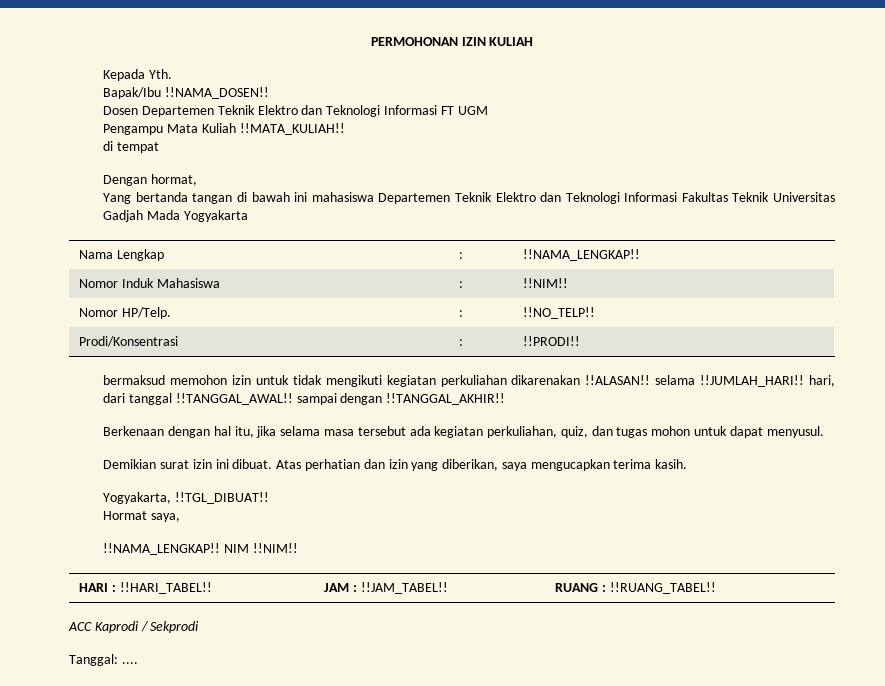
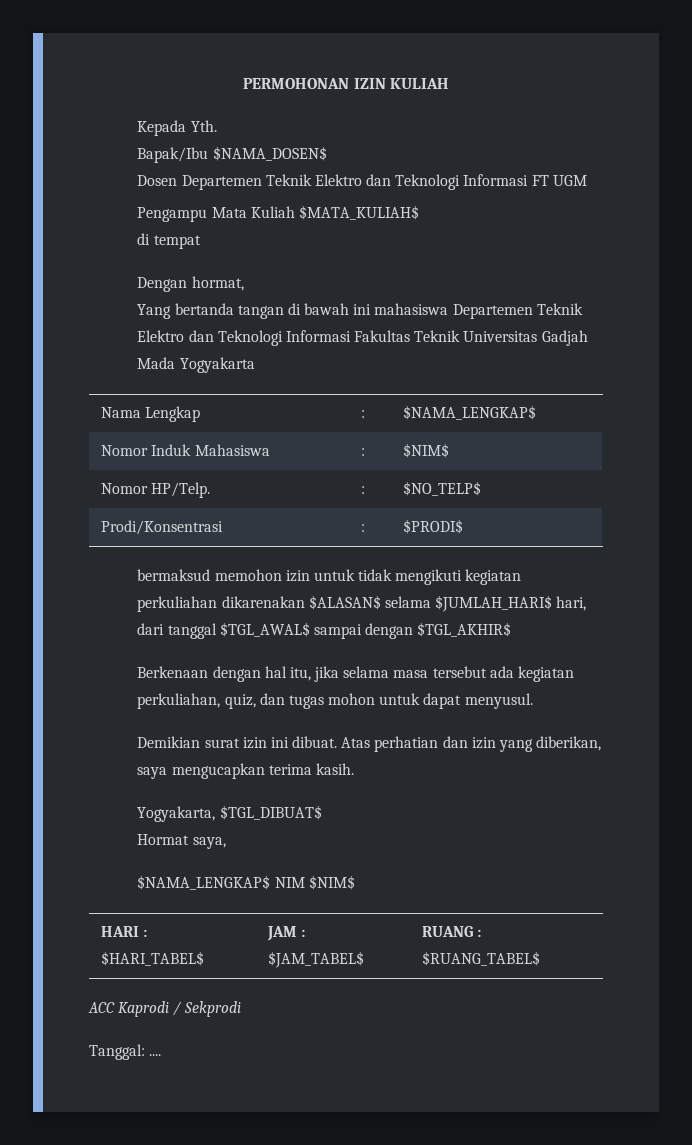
- Bapak/Ibu !!NAMA_DOSEN!!
+ Bapak/Ibu $NAMA_DOSEN$
- Pengampu Mata Kuliah !!MATA_KULIAH!!
+ Pengampu Mata Kuliah $MATA_KULIAH$
- Nama Lengkap | : | !!NAMA_LENGKAP!!
+ Nama Lengkap | : | $NAMA_LENGKAP$
- Nomor Induk Mahasiswa | : | !!NIM!!
+ Nomor Induk Mahasiswa | : | $NIM$
- Nomor HP/Telp. | : | !!NO_TELP!!
+ Nomor HP/Telp. | : | $NO_TELP$
- Prodi/Konsentrasi | : | !!PRODI!!
+ Prodi/Konsentrasi | : | $PRODI$
- bermaksud memohon izin untuk tidak mengikuti kegiatan perkuliahan dikarenakan !!ALASAN!! selama !!JUMLAH_HARI!! hari, dari tanggal !!TANGGAL_AWAL!! sampai dengan !!TANGGAL_AKHIR!!
+ bermaksud memohon izin untuk tidak mengikuti kegiatan perkuliahan dikarenakan $ALASAN$ selama $JUMLAH_HARI$ hari, dari tanggal $TGL_AWAL$ sampai dengan $TGL_AKHIR$
- Yogyakarta, !!TGL_DIBUAT!!
+ Yogyakarta, $TGL_DIBUAT$
- !!NAMA_LENGKAP!! NIM !!NIM!!
+ $NAMA_LENGKAP$ NIM $NIM$
- HARI : !!HARI_TABEL!! | JAM : !!JAM_TABEL!! | RUANG : !!RUANG_TABEL!!
+ HARI : $HARI_TABEL$ | JAM : $JAM_TABEL$ | RUANG : $RUANG_TABEL$

